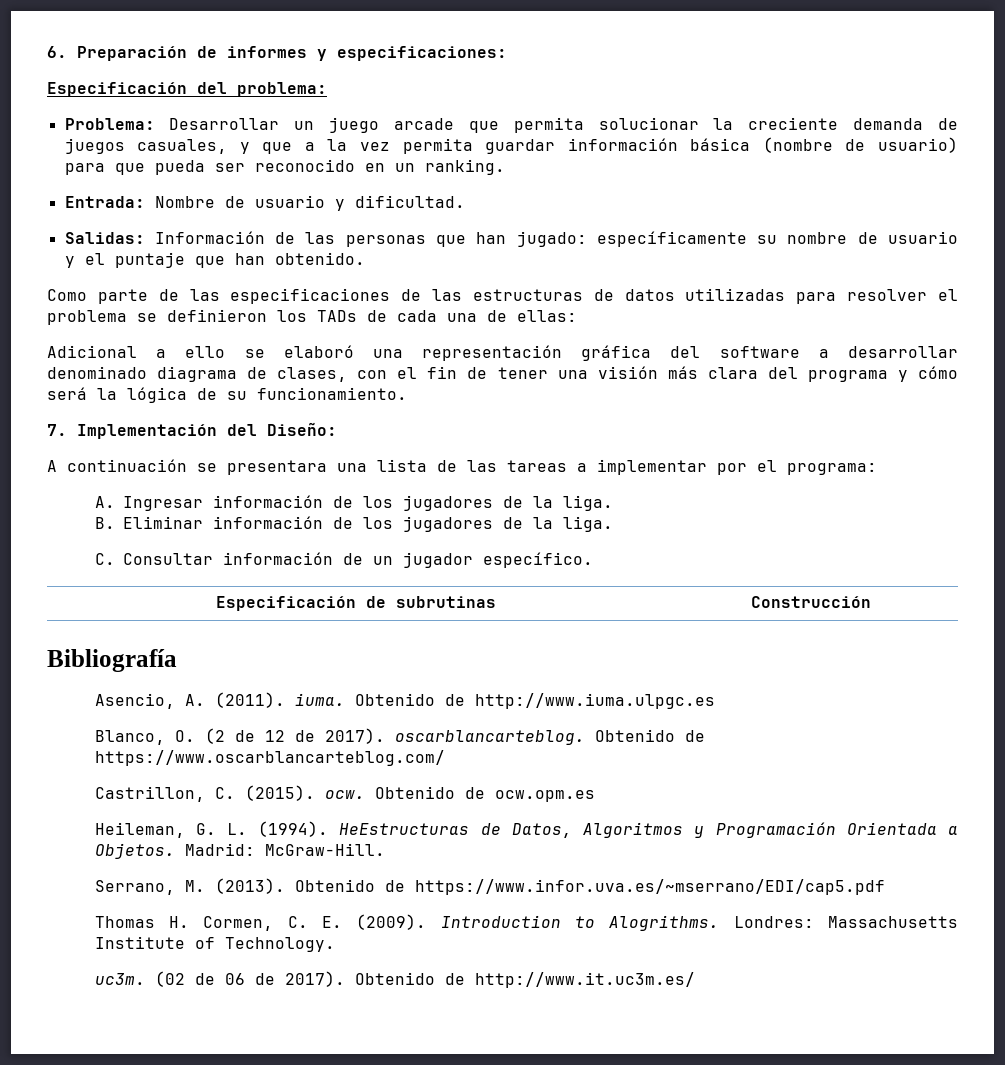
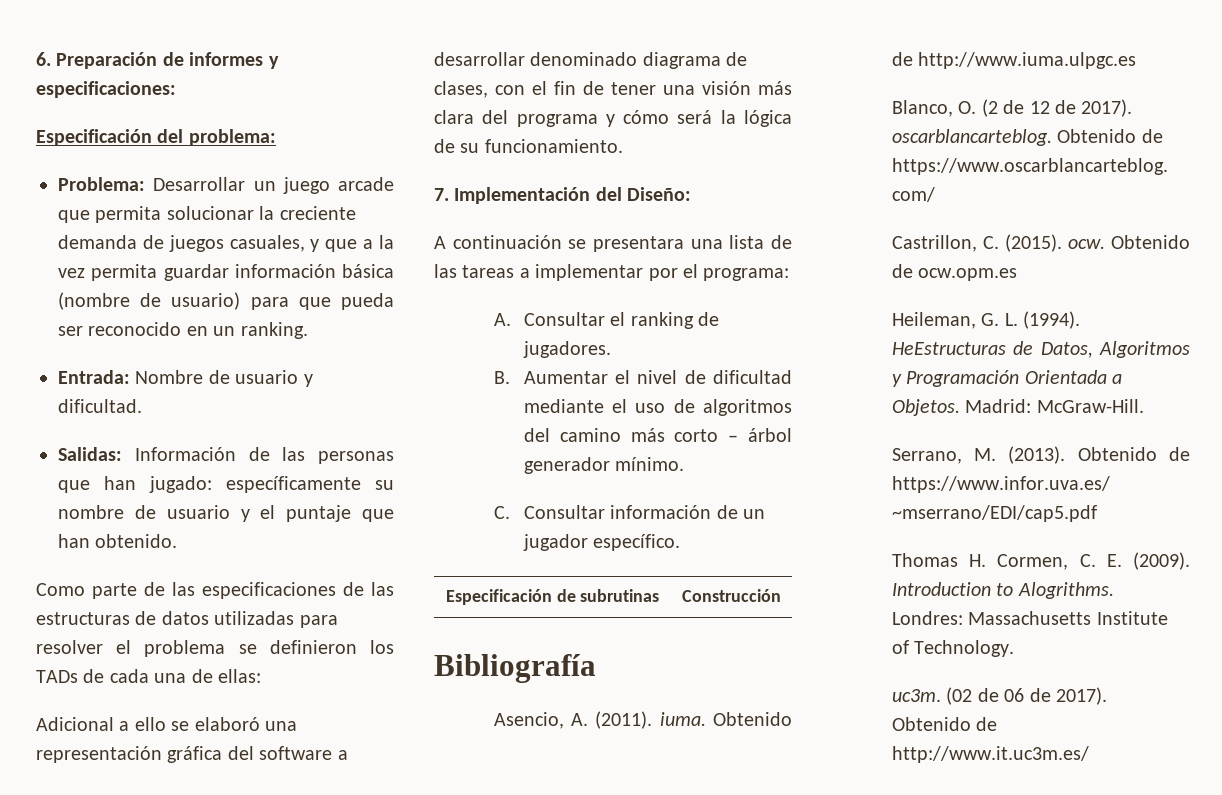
- A. Ingresar información de los jugadores de la liga.
- B. Eliminar información de los jugadores de la liga.
+ A. Consultar el ranking de jugadores.
+ B. Aumentar el nivel de dificultad mediante el uso de algoritmos del camino más corto – árbol generador mínimo.

